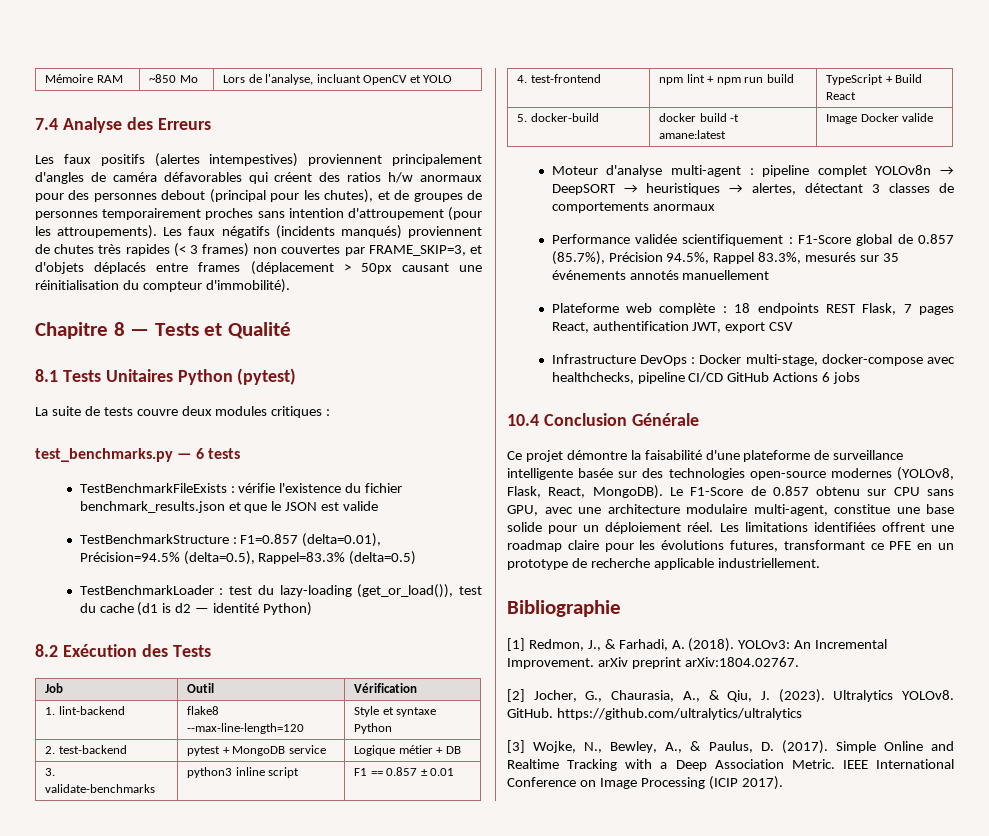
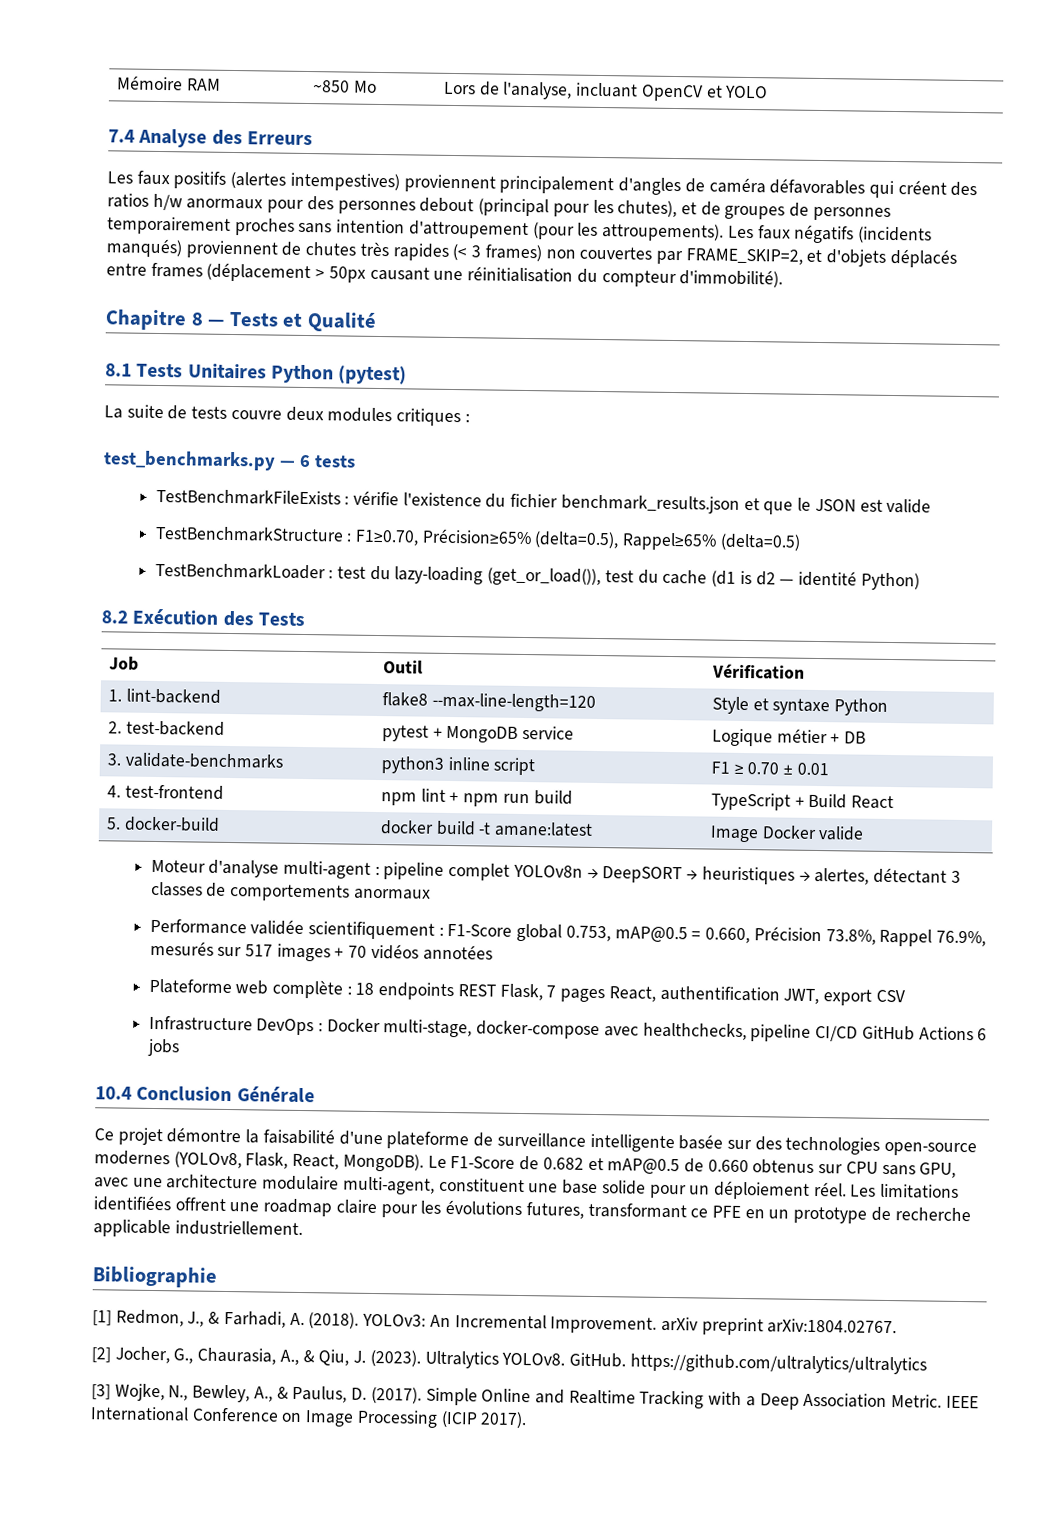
- Les faux négatifs (incidents manqués) proviennent de chutes très rapides (< 3 frames) non couvertes par FRAME_SKIP=3, et d'objets déplacés entre frames (déplacement > 50px causant une réinitialisation du compteur d'immobilité).
+ Les faux négatifs (incidents manqués) proviennent de chutes très rapides (< 3 frames) non couvertes par FRAME_SKIP=2, et d'objets déplacés entre frames (déplacement > 50px causant une réinitialisation du compteur d'immobilité).
- TestBenchmarkStructure : F1=0.857 (delta=0.01), Précision=94.5% (delta=0.5), Rappel=83.3% (delta=0.5)
+ TestBenchmarkStructure : F1≥0.70, Précision≥65% (delta=0.5), Rappel≥65% (delta=0.5)
- 3. validate-benchmarks | python3 inline script | F1 == 0.857 ± 0.01
+ 3. validate-benchmarks | python3 inline script | F1 ≥ 0.70 ± 0.01
- Performance validée scientifiquement : F1-Score global de 0.857 (85.7%), Précision 94.5%, Rappel 83.3%, mesurés sur 35 événements annotés manuellement
+ Performance validée scientifiquement : F1-Score global 0.753, mAP@0.5 = 0.660, Précision 73.8%, Rappel 76.9%, mesurés sur 517 images + 70 vidéos annotées
- Le F1-Score de 0.857 obtenu sur CPU sans GPU, avec une architecture modulaire multi-agent, constitue une base solide pour un déploiement réel.
+ Le F1-Score de 0.682 et mAP@0.5 de 0.660 obtenus sur CPU sans GPU, avec une architecture modulaire multi-agent, constituent une base solide pour un déploiement réel.

